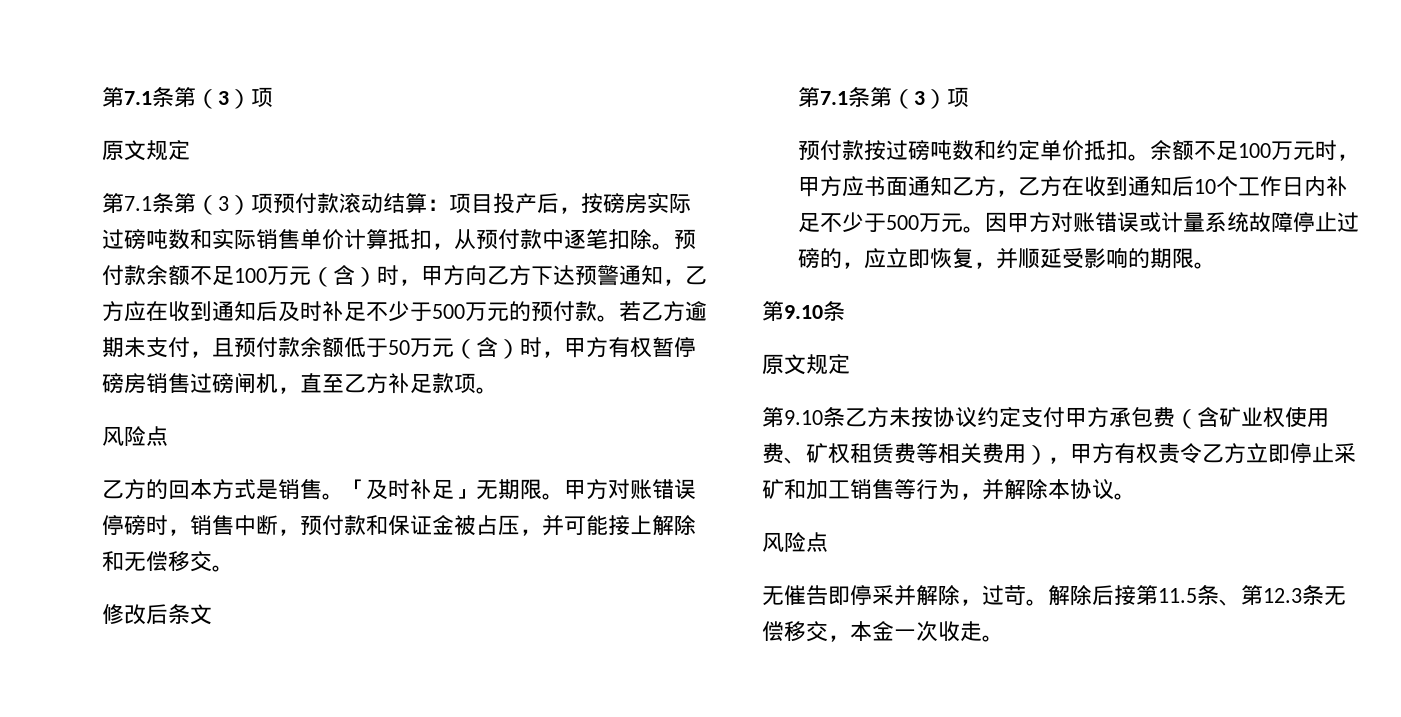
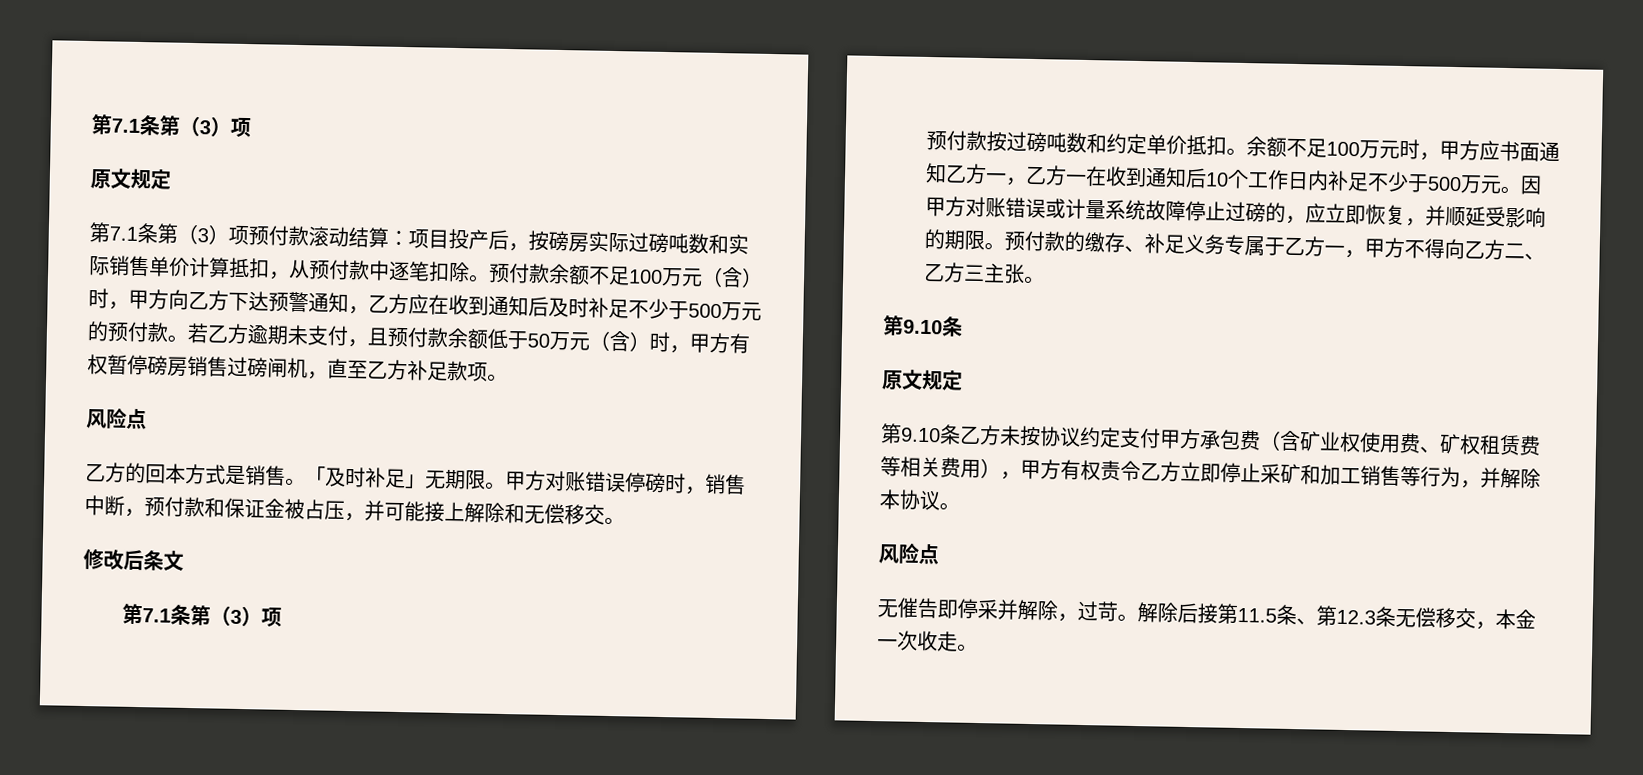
- 余额不足100万元时，甲方应书面通知乙方，乙方在收到通知后10个工作日内补足不少于500万元。
+ 余额不足100万元时，甲方应书面通知乙方一，乙方一在收到通知后10个工作日内补足不少于500万元。
+ 预付款的缴存、补足义务专属于乙方一，甲方不得向乙方二、乙方三主张。

